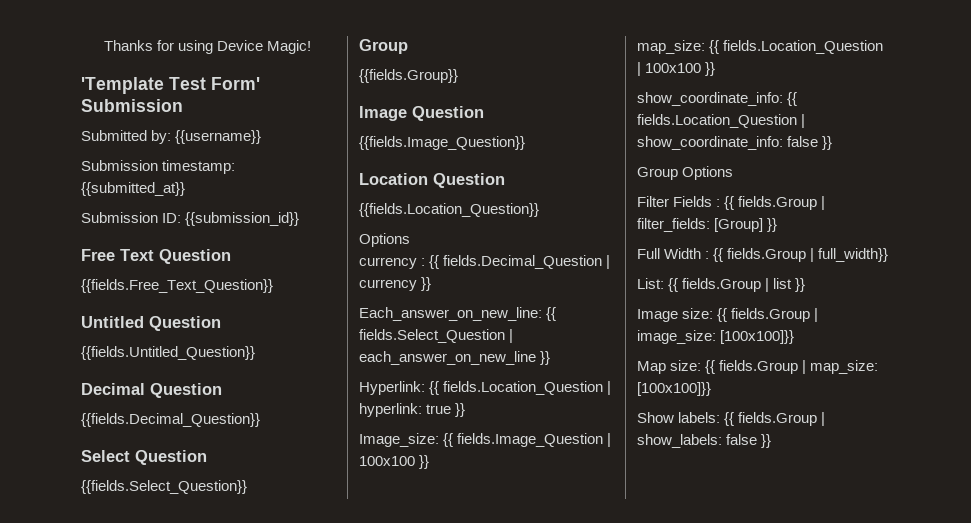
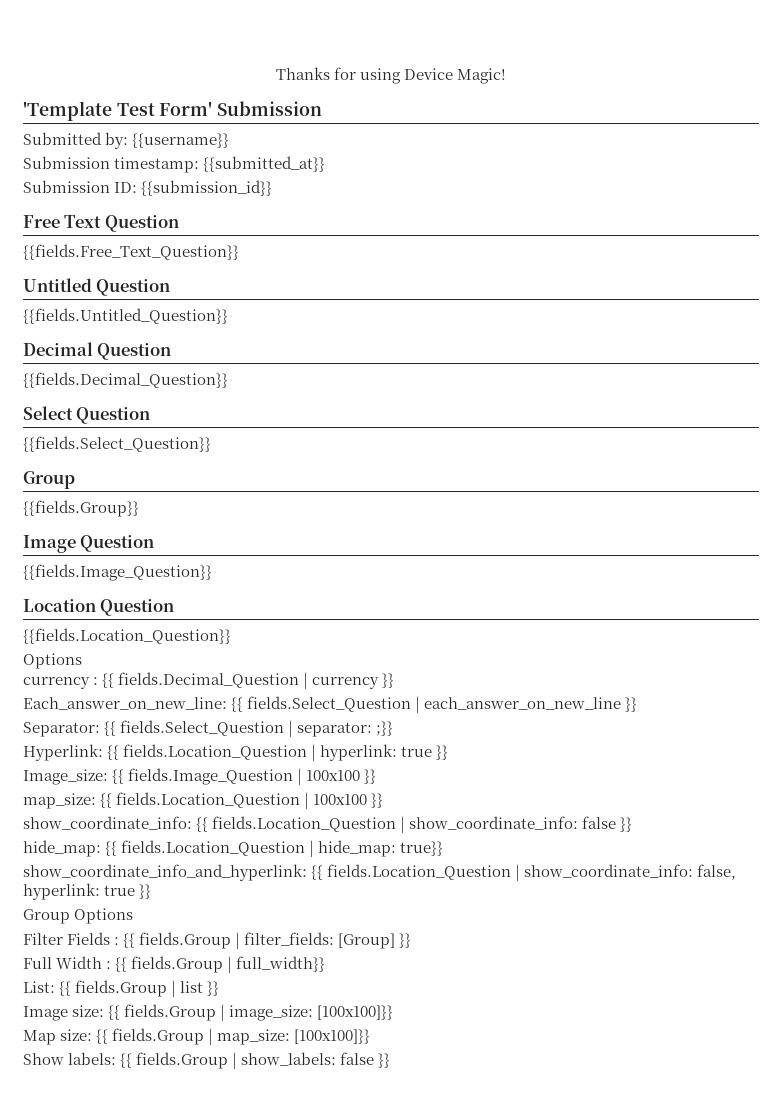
+ Separator: {{ fields.Select_Question | separator: ;}}
+ hide_map: {{ fields.Location_Question | hide_map: true}}
+ show_coordinate_info_and_hyperlink: {{ fields.Location_Question | show_coordinate_info: false, hyperlink: true }}

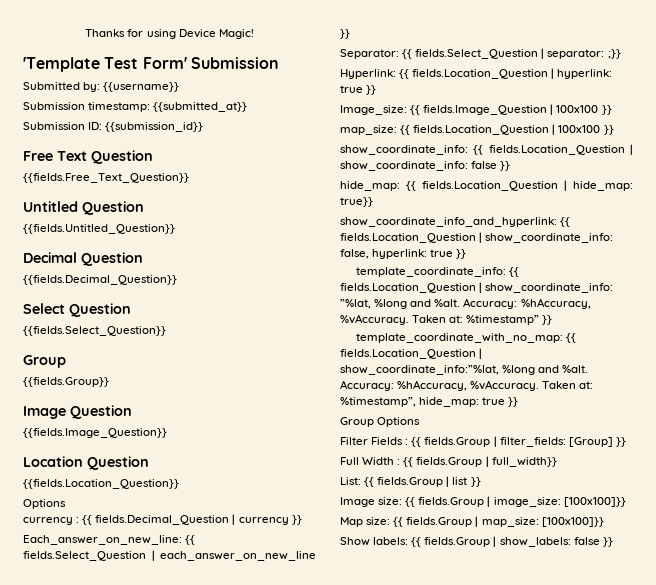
+ template_coordinate_info: {{ fields.Location_Question | show_coordinate_info: ”%lat, %long and %alt. Accuracy: %hAccuracy, %vAccuracy. Taken at: %timestamp” }}
+ template_coordinate_with_no_map: {{ fields.Location_Question | show_coordinate_info:”%lat, %long and %alt. Accuracy: %hAccuracy, %vAccuracy. Taken at: %timestamp”, hide_map: true }}

